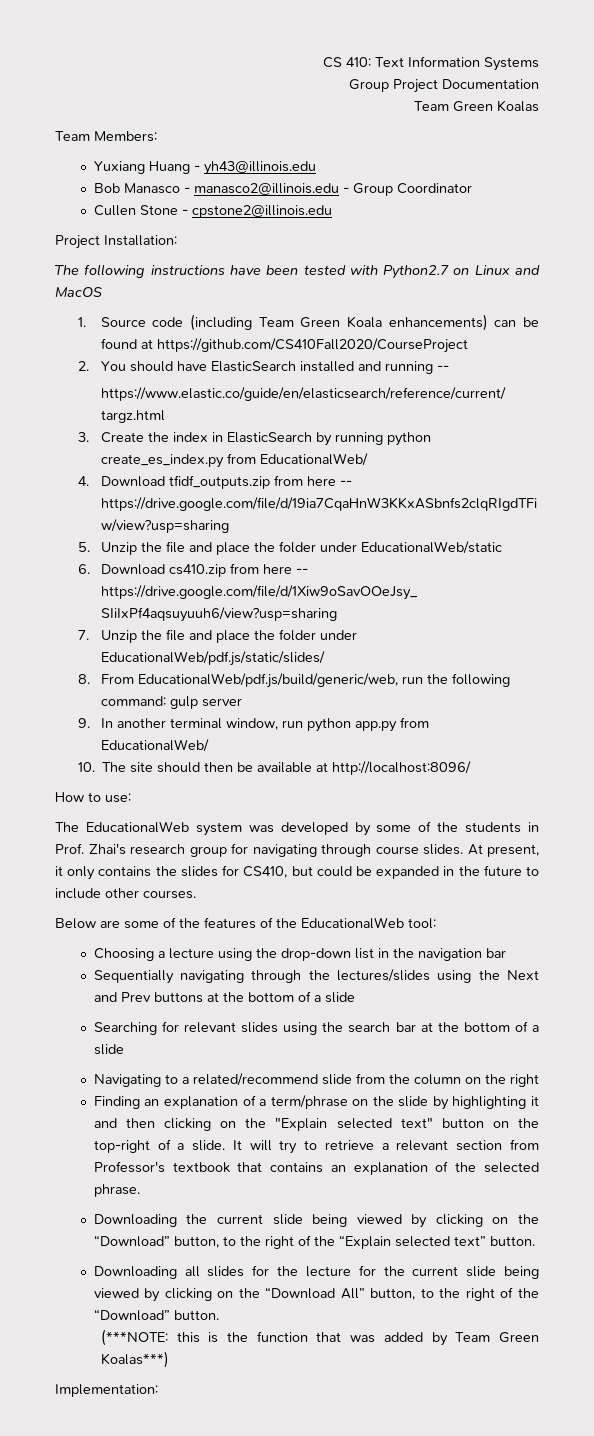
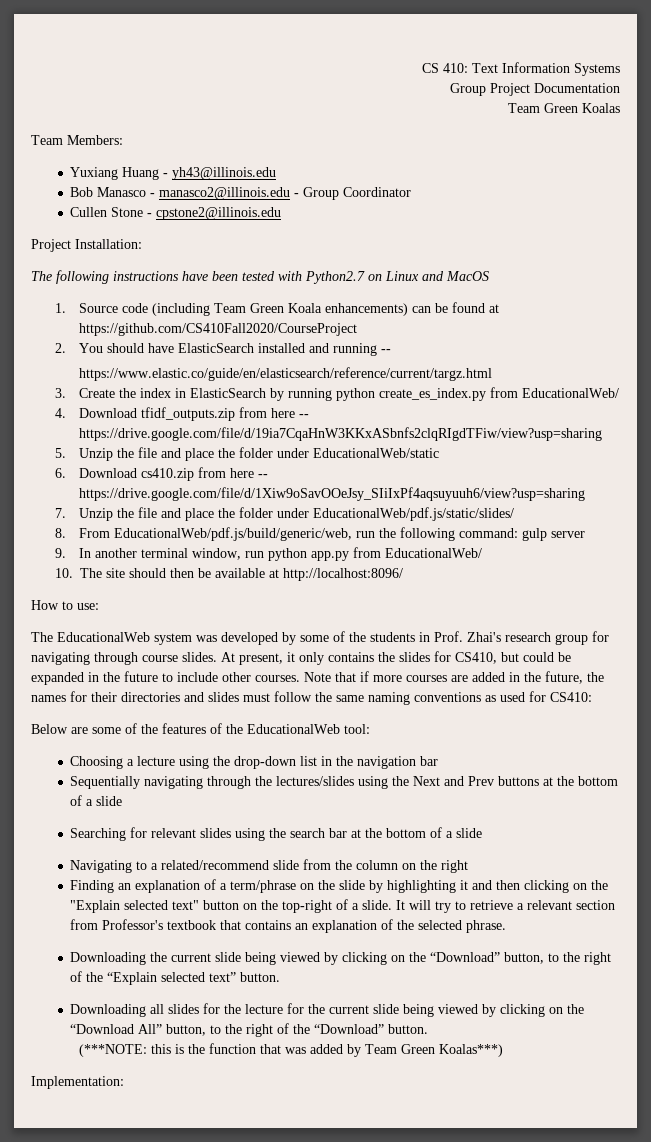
+ Note that if more courses are added in the future, the names for their directories and slides must follow the same naming conventions as used for CS410:

